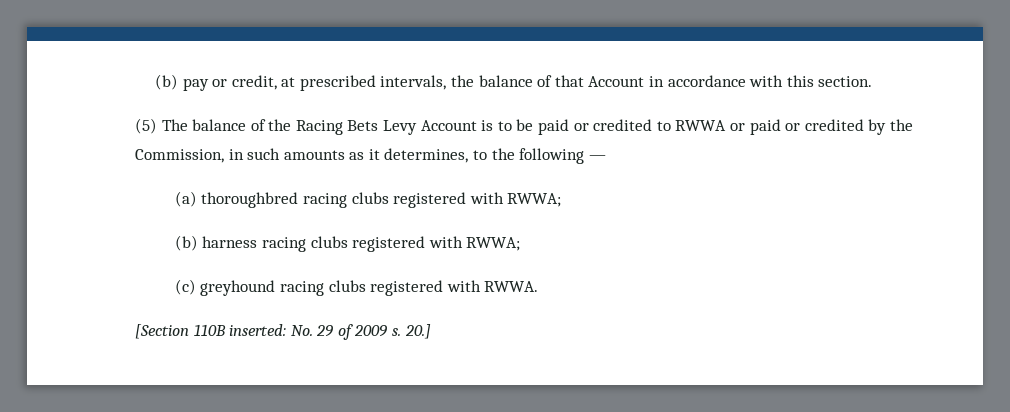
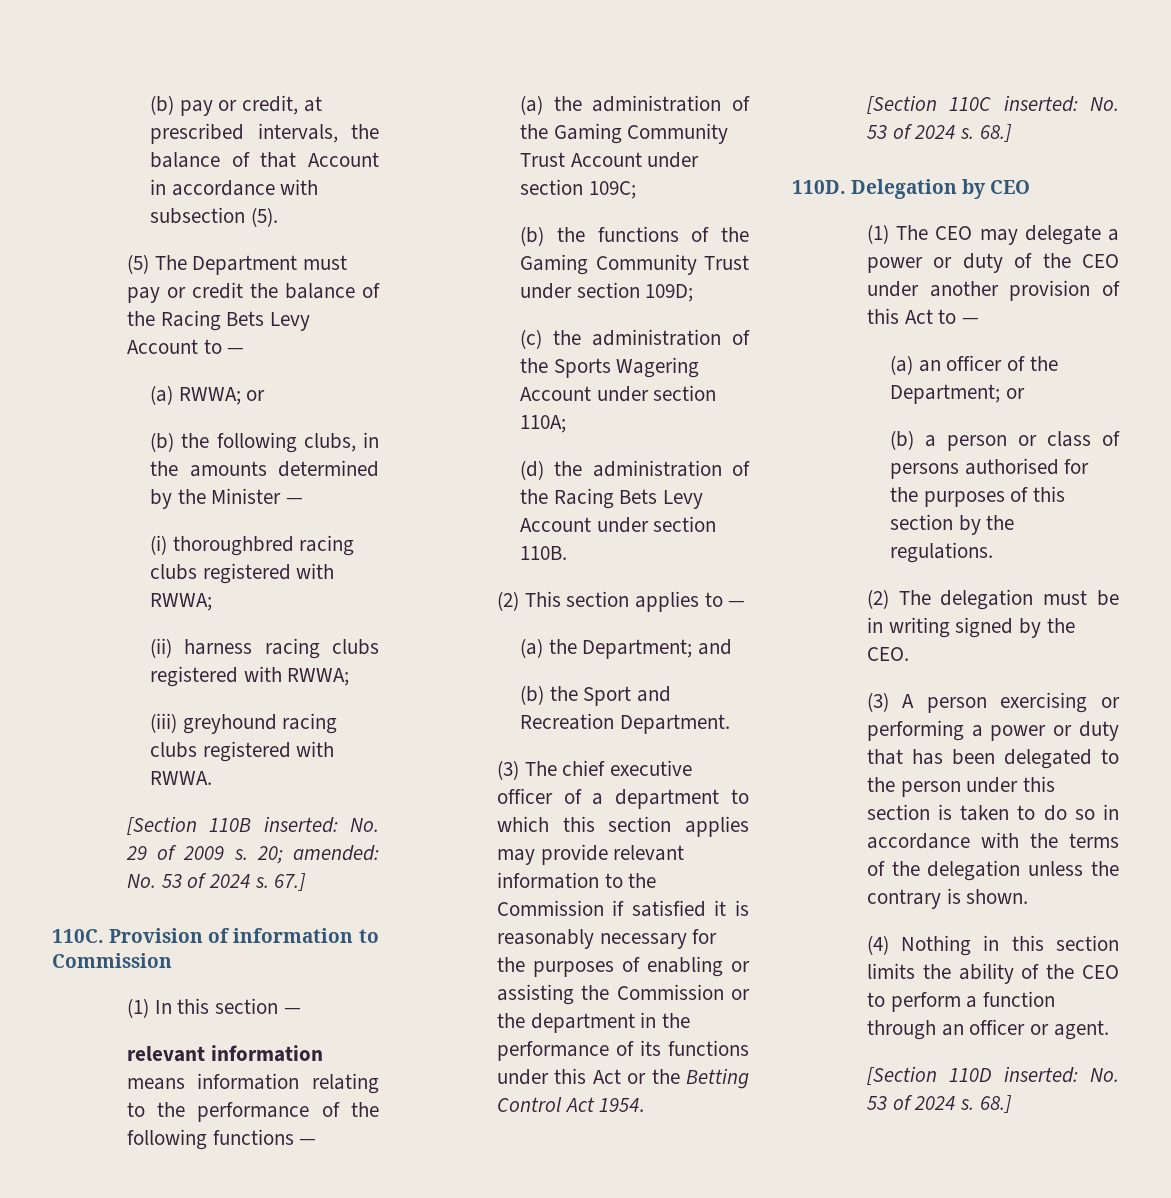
- (b) pay or credit, at prescribed intervals, the balance of that Account in accordance with this section.
+ (b) pay or credit, at prescribed intervals, the balance of that Account in accordance with subsection (5).
- (5) The balance of the Racing Bets Levy Account is to be paid or credited to RWWA or paid or credited by the Commission, in such amounts as it determines, to the following —
- (a) thoroughbred racing clubs registered with RWWA;
+ (5) The Department must pay or credit the balance of the Racing Bets Levy Account to —
+ (a) RWWA; or
+ (b) the following clubs, in the amounts determined by the Minister —
+ (i) thoroughbred racing clubs registered with RWWA;
- (b) harness racing clubs registered with RWWA;
+ (ii) harness racing clubs registered with RWWA;
- (c) greyhound racing clubs registered with RWWA.
+ (iii) greyhound racing clubs registered with RWWA.
- 20.]
+ 20; amended: No. 53 of 2024 s. 67.]
+ 110C. Provision of information to Commission
+ (1) In this section —
+ relevant information means information relating to the performance of the following functions —
+ (a) the administration of the Gaming Community Trust Account under section 109C;
+ (b) the functions of the Gaming Community Trust under section 109D;
+ (c) the administration of the Sports Wagering Account under section 110A;
+ (d) the administration of the Racing Bets Levy Account under section 110B.
+ (2) This section applies to —
+ (a) the Department; and
+ (b) the Sport and Recreation Department.
+ (3) The chief executive officer of a department to which this section applies may provide relevant information to the Commission if satisfied it is reasonably necessary for the purposes of enabling or assisting the Commission or the department in the performance of its functions under this Act or the Betting Control Act 1954.
+ [Section 110C inserted: No. 53 of 2024 s. 68.]
+ 110D. Delegation by CEO
+ (1) The CEO may delegate a power or duty of the CEO under another provision of this Act to —
+ (a) an officer of the Department; or
+ (b) a person or class of persons authorised for the purposes of this section by the regulations.
+ (2) The delegation must be in writing signed by the CEO.
+ (3) A person exercising or performing a power or duty that has been delegated to the person under this section is taken to do so in accordance with the terms of the delegation unless the contrary is shown.
+ (4) Nothing in this section limits the ability of the CEO to perform a function through an officer or agent.
+ [Section 110D inserted: No. 53 of 2024 s. 68.]

